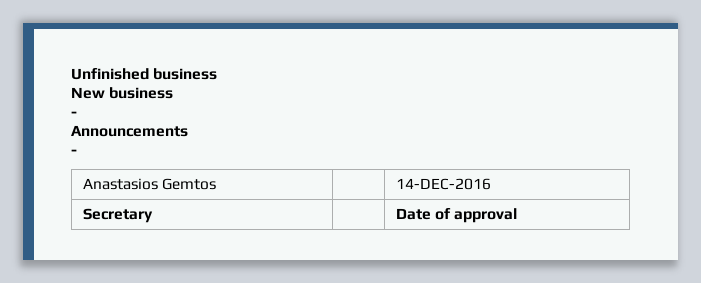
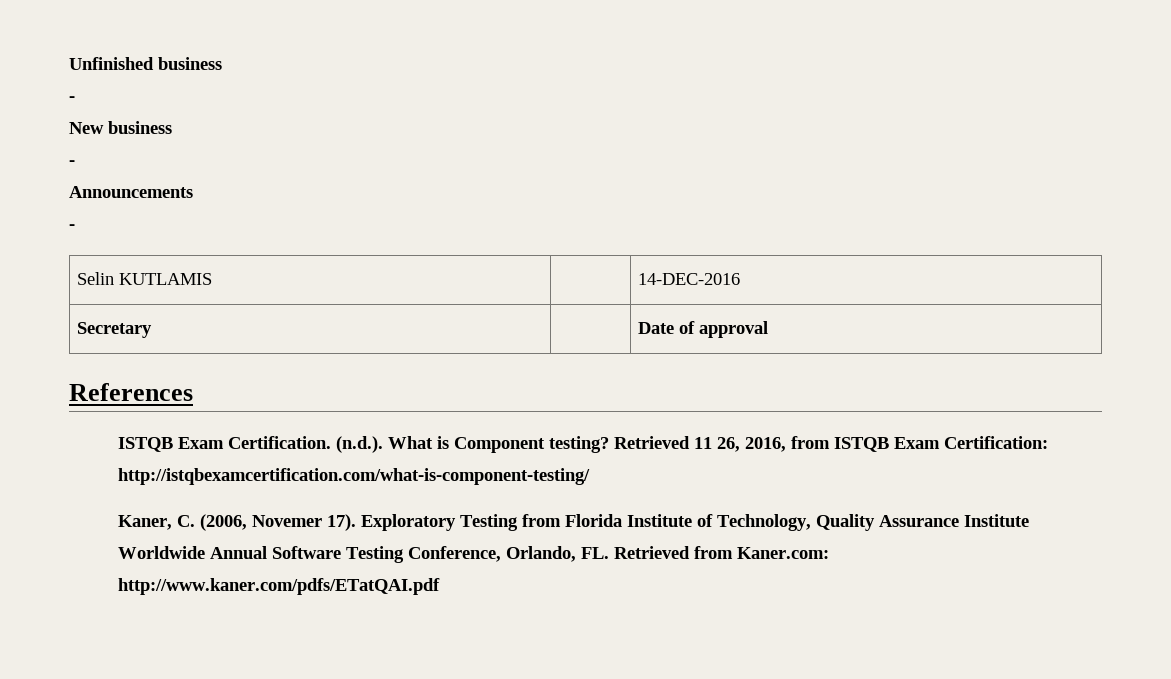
  Unfinished business
+ -
- Anastasios Gemtos | | 14-DEC-2016
+ Selin KUTLAMIS | | 14-DEC-2016
+ References
+ ISTQB Exam Certification. (n.d.). What is Component testing? Retrieved 11 26, 2016, from ISTQB Exam Certification: http://istqbexamcertification.com/what-is-component-testing/
+ Kaner, C. (2006, Novemer 17). Exploratory Testing from Florida Institute of Technology, Quality Assurance Institute Worldwide Annual Software Testing Conference, Orlando, FL. Retrieved from Kaner.com: http://www.kaner.com/pdfs/ETatQAI.pdf

